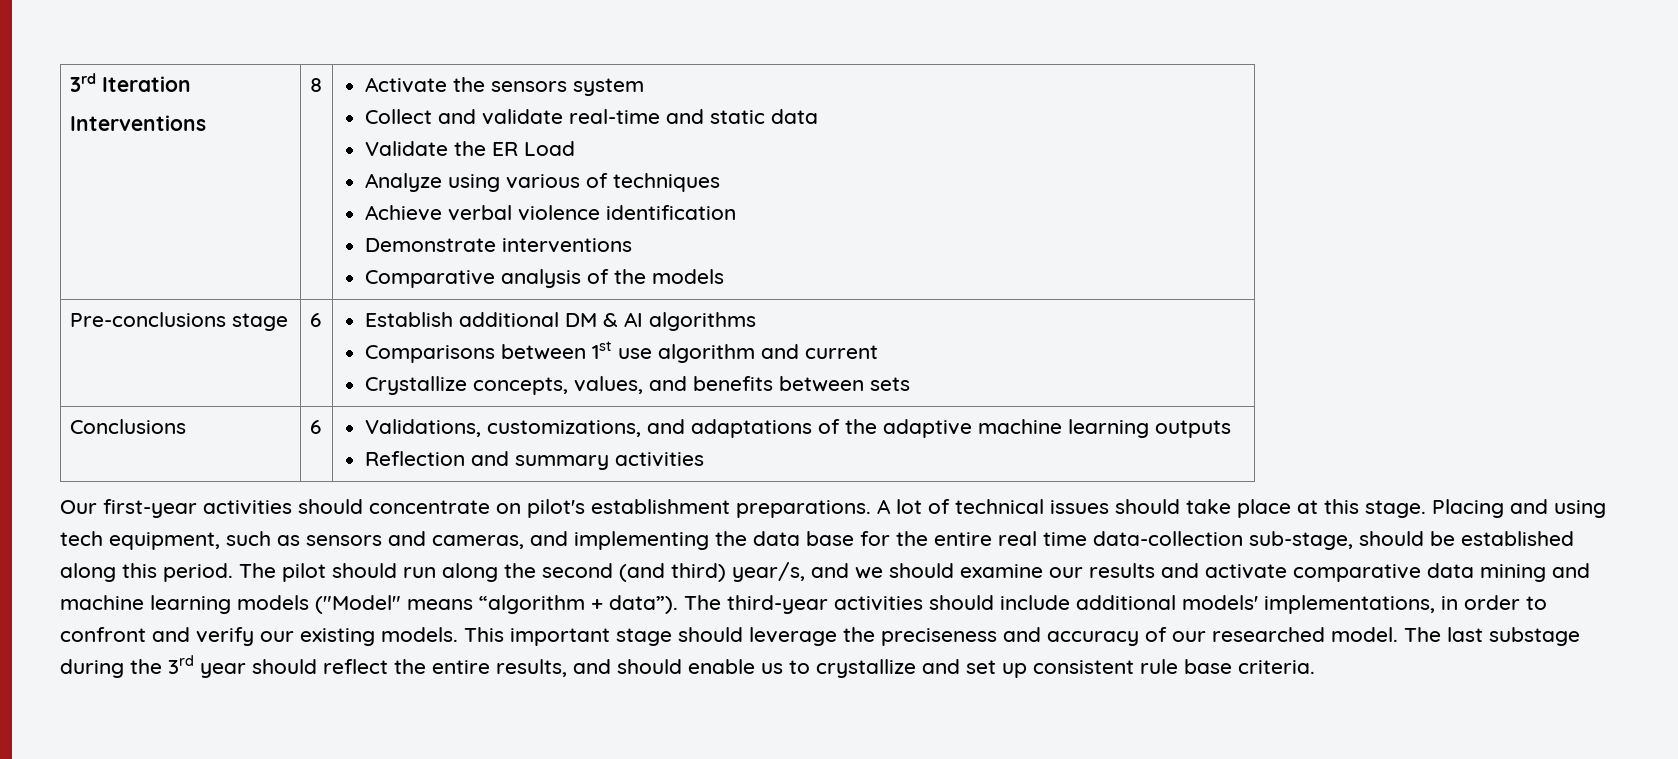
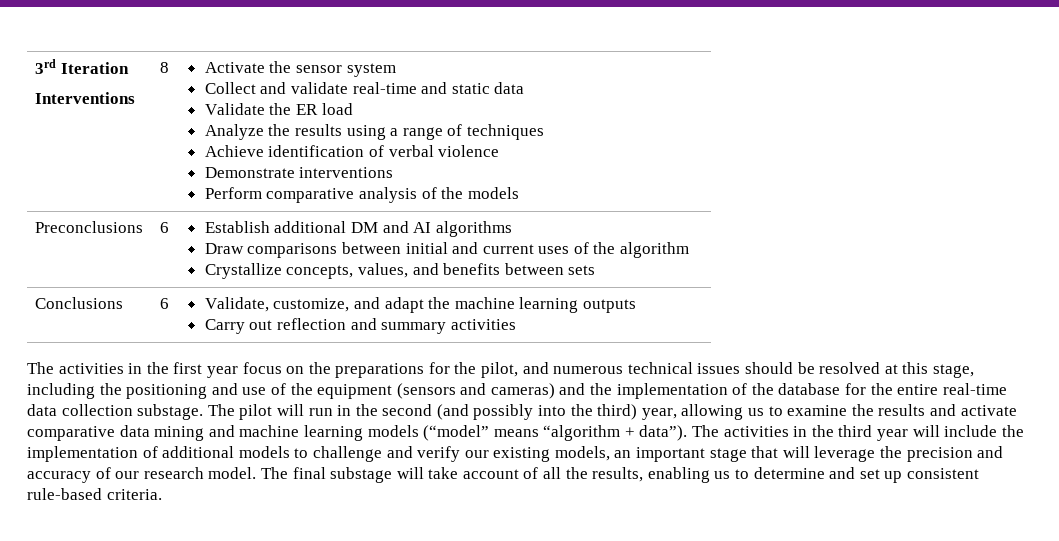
  3rd Iteration
- Interventions | 8 | Activate the sensors system
+ Interventions | 8 | Activate the sensor system
  Collect and validate real-time and static data
- Validate the ER Load
- Analyze using various of techniques
- Achieve verbal violence identification
+ Validate the ER load
+ Analyze the results using a range of techniques
+ Achieve identification of verbal violence
  Demonstrate interventions
- Comparative analysis of the models
+ Perform comparative analysis of the models
- Pre-conclusions stage | 6 | Establish additional DM & AI algorithms
- Comparisons between 1st use algorithm and current
+ Preconclusions | 6 | Establish additional DM and AI algorithms
+ Draw comparisons between initial and current uses of the algorithm
- Conclusions | 6 | Validations, customizations, and adaptations of the adaptive machine learning outputs
- Reflection and summary activities
+ Conclusions | 6 | Validate, customize, and adapt the machine learning outputs
+ Carry out reflection and summary activities
- Our first-year activities should concentrate on pilot's establishment preparations. A lot of technical issues should take place at this stage. Placing and using tech equipment, such as sensors and cameras, and implementing the data base for the entire real time data-collection sub-stage, should be established along this period. The pilot should run along the second (and third) year/s, and we should examine our results and activate comparative data mining and machine learning models ("Model" means “algorithm + data”).
+ The activities in the first year focus on the preparations for the pilot, and numerous technical issues should be resolved at this stage, including the positioning and use of the equipment (sensors and cameras) and the implementation of the database for the entire real-time data collection substage. The pilot will run in the second (and possibly into the third) year, allowing us to examine the results and activate comparative data mining and machine learning models (“model” means “algorithm + data”).
- The third-year activities should include additional models' implementations, in order to confront and verify our existing models. This important stage should leverage the preciseness and accuracy of our researched model.
+ The activities in the third year will include the implementation of additional models to challenge and verify our existing models, an important stage that will leverage the precision and accuracy of our research model.
- The last substage during the 3rd year should reflect the entire results, and should enable us to crystallize and set up consistent rule base criteria.
+ The final substage will take account of all the results, enabling us to determine and set up consistent rule-based criteria.

